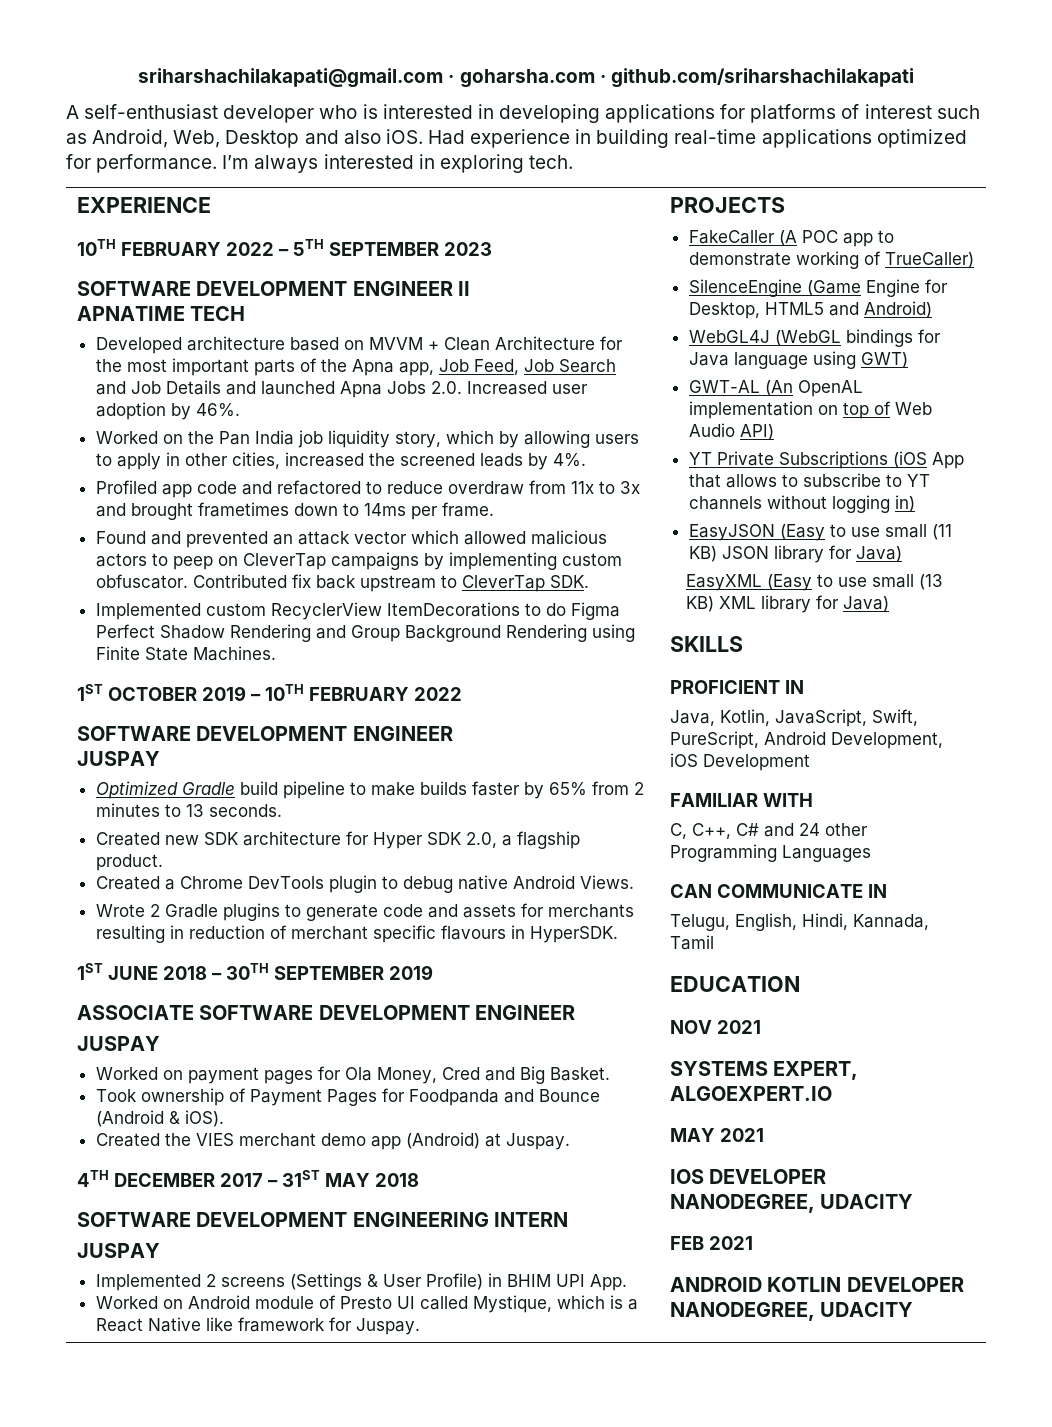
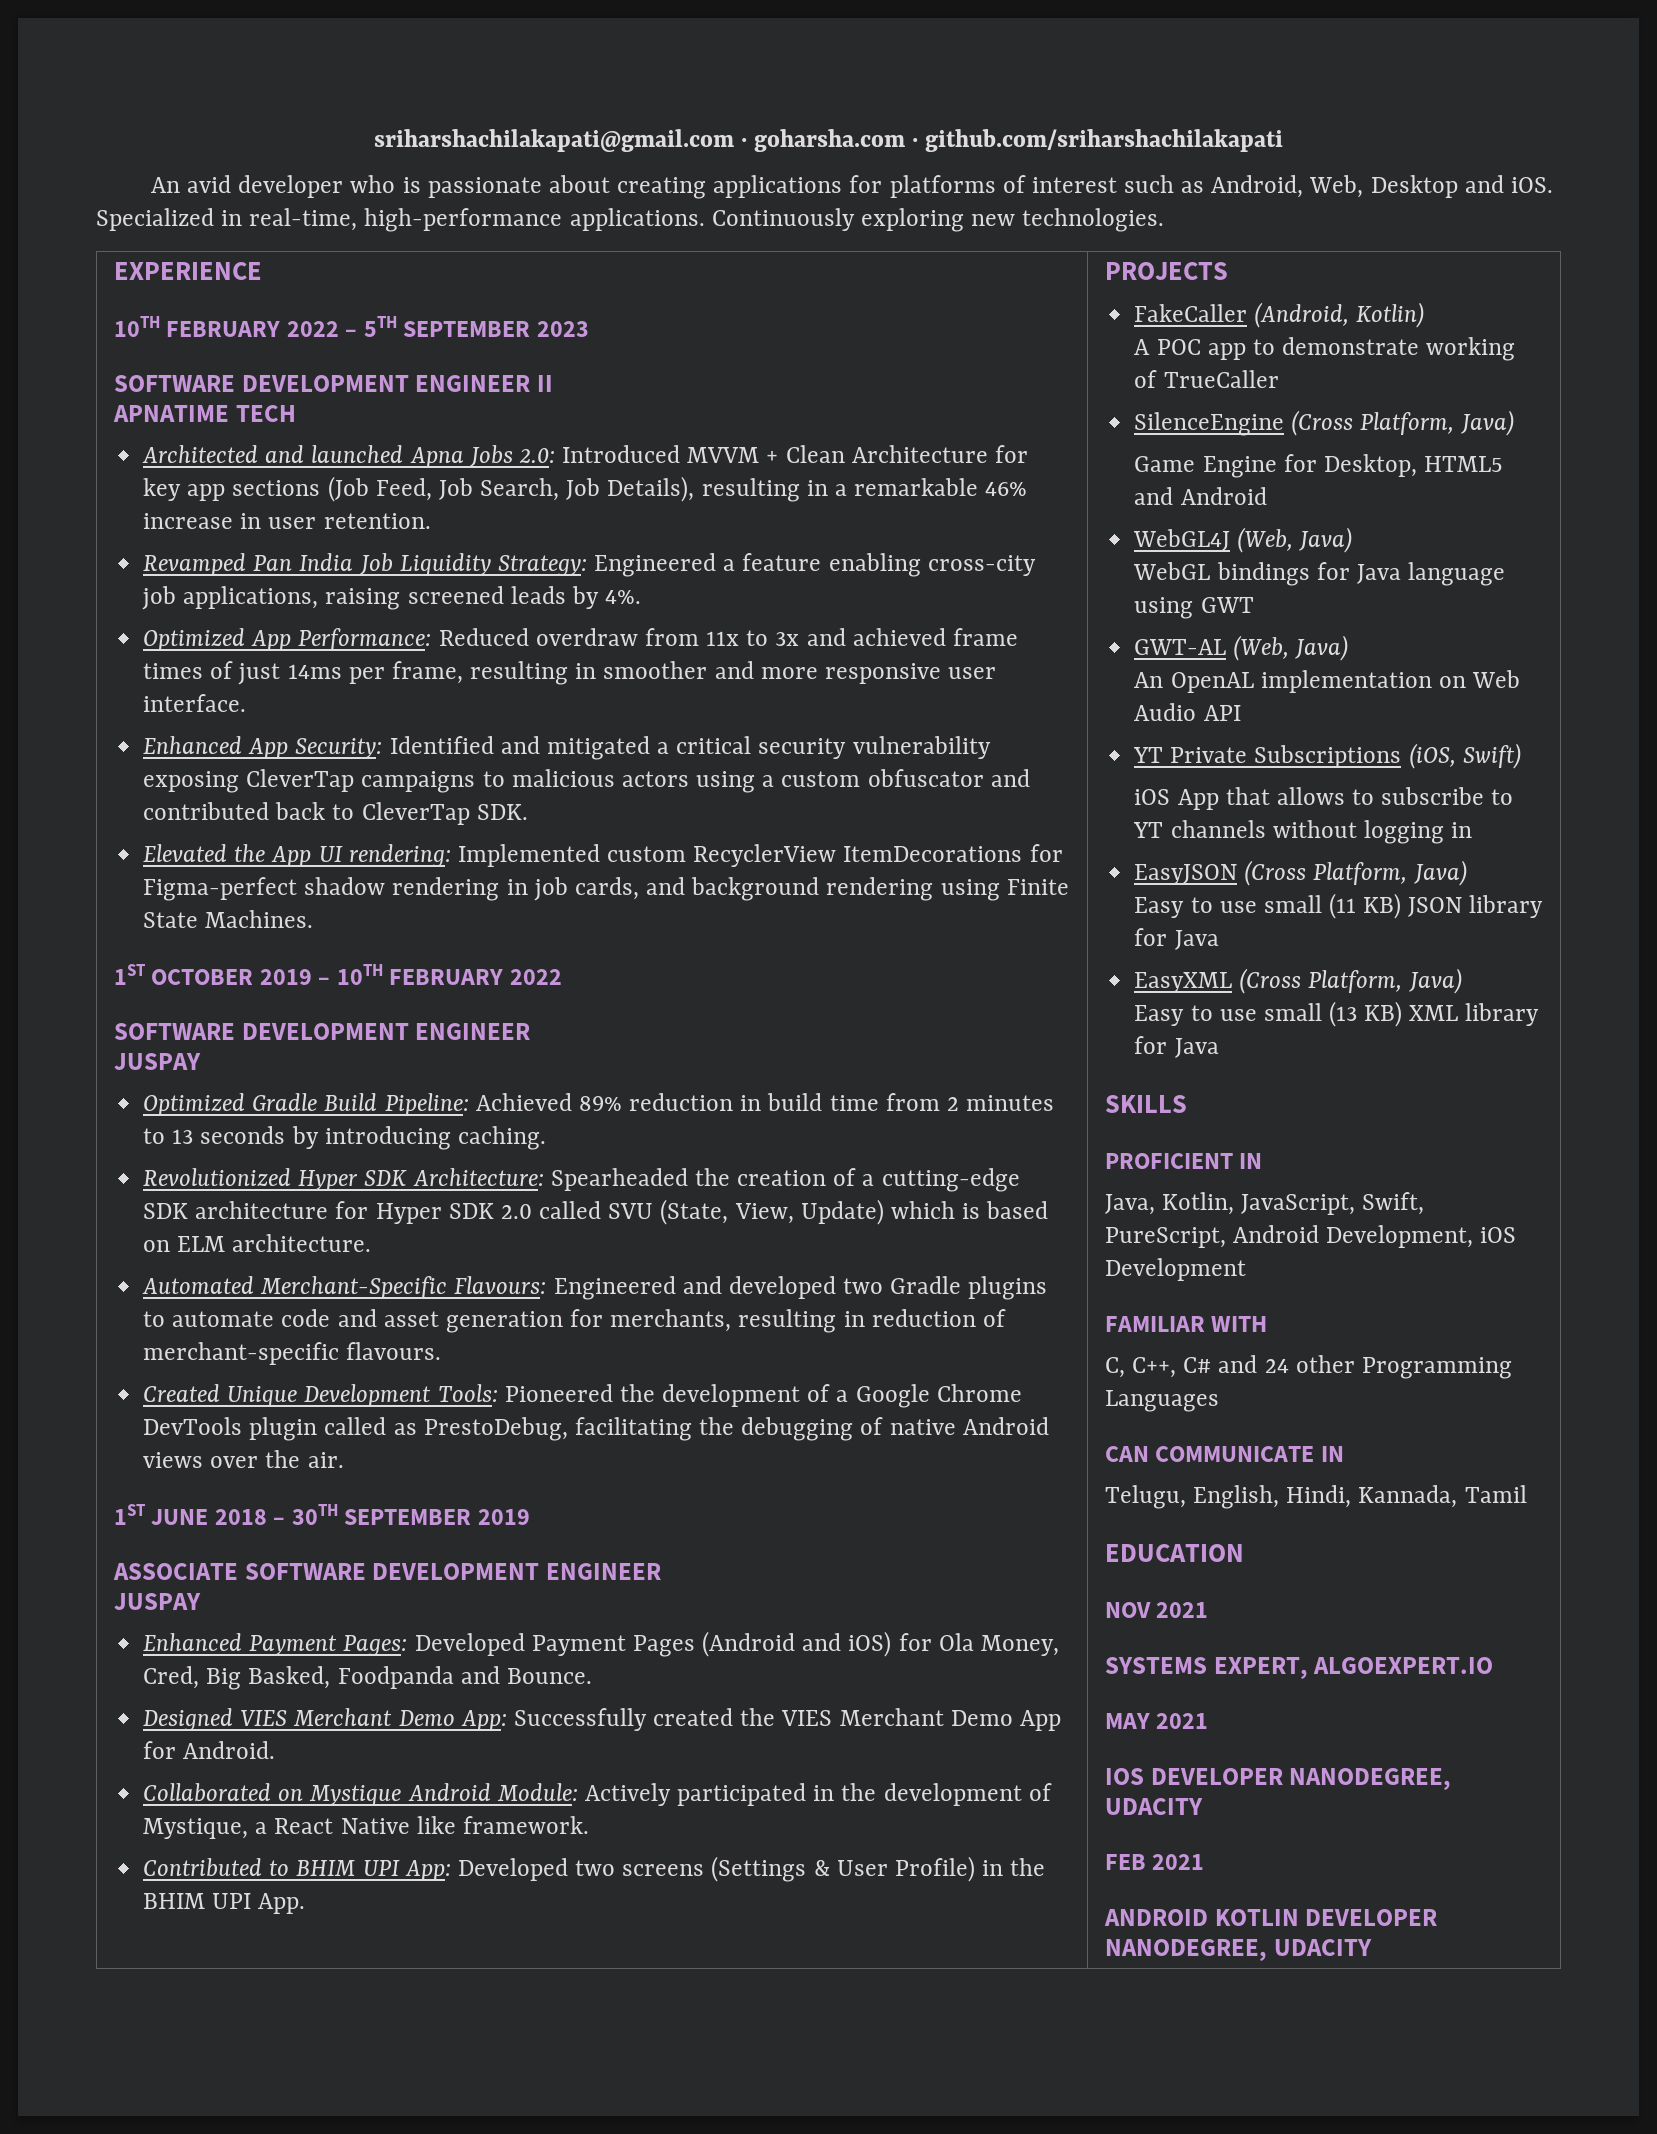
- A self-enthusiast developer who is interested in developing applications for platforms of interest such as Android, Web, Desktop and also iOS. Had experience in building real-time applications optimized for performance. I’m always interested in exploring tech.
+ An avid developer who is passionate about creating applications for platforms of interest such as Android, Web, Desktop and iOS. Specialized in real-time, high-performance applications. Continuously exploring new technologies.
- Developed architecture based on MVVM + Clean Architecture for the most important parts of the Apna app, Job Feed, Job Search and Job Details and launched Apna Jobs 2.0. Increased user adoption by 46%.
- Worked on the Pan India job liquidity story, which by allowing users to apply in other cities, increased the screened leads by 4%.
- Profiled app code and refactored to reduce overdraw from 11x to 3x and brought frametimes down to 14ms per frame.
- Found and prevented an attack vector which allowed malicious actors to peep on CleverTap campaigns by implementing custom obfuscator. Contributed fix back upstream to CleverTap SDK.
- Implemented custom RecyclerView ItemDecorations to do Figma Perfect Shadow Rendering and Group Background Rendering using Finite State Machines.
+ Architected and launched Apna Jobs 2.0: Introduced MVVM + Clean Architecture for key app sections (Job Feed, Job Search, Job Details), resulting in a remarkable 46% increase in user retention.
+ Revamped Pan India Job Liquidity Strategy: Engineered a feature enabling cross-city job applications, raising screened leads by 4%.
+ Optimized App Performance: Reduced overdraw from 11x to 3x and achieved frame times of just 14ms per frame, resulting in smoother and more responsive user interface.
+ Enhanced App Security: Identified and mitigated a critical security vulnerability exposing CleverTap campaigns to malicious actors using a custom obfuscator and contributed back to CleverTap SDK.
+ Elevated the App UI rendering: Implemented custom RecyclerView ItemDecorations for Figma-perfect shadow rendering in job cards, and background rendering using Finite State Machines.
- Optimized Gradle build pipeline to make builds faster by 65% from 2 minutes to 13 seconds.
- Created new SDK architecture for Hyper SDK 2.0, a flagship product.
- Created a Chrome DevTools plugin to debug native Android Views.
- Wrote 2 Gradle plugins to generate code and assets for merchants resulting in reduction of merchant specific flavours in HyperSDK.
+ Optimized Gradle Build Pipeline: Achieved 89% reduction in build time from 2 minutes to 13 seconds by introducing caching.
+ Revolutionized Hyper SDK Architecture: Spearheaded the creation of a cutting-edge SDK architecture for Hyper SDK 2.0 called SVU (State, View, Update) which is based on ELM architecture.
+ Automated Merchant-Specific Flavours: Engineered and developed two Gradle plugins to automate code and asset generation for merchants, resulting in reduction of merchant-specific flavours.
+ Created Unique Development Tools: Pioneered the development of a Google Chrome DevTools plugin called as PrestoDebug, facilitating the debugging of native Android views over the air.
- Worked on payment pages for Ola Money, Cred and Big Basket.
- Took ownership of Payment Pages for Foodpanda and Bounce (Android & iOS).
- Created the VIES merchant demo app (Android) at Juspay.
- 4TH DECEMBER 2017 – 31ST MAY 2018
- SOFTWARE DEVELOPMENT ENGINEERING INTERN
- JUSPAY
- Implemented 2 screens (Settings & User Profile) in BHIM UPI App.
+ Enhanced Payment Pages: Developed Payment Pages (Android and iOS) for Ola Money, Cred, Big Basked, Foodpanda and Bounce.
+ Designed VIES Merchant Demo App: Successfully created the VIES Merchant Demo App for Android.
+ Collaborated on Mystique Android Module: Actively participated in the development of Mystique, a React Native like framework.
+ Contributed to BHIM UPI App: Developed two screens (Settings & User Profile) in the BHIM UPI App.
- Worked on Android module of Presto UI called Mystique, which is a React Native like framework for Juspay.
- FakeCaller (A POC app to demonstrate working of TrueCaller)
+ FakeCaller (Android, Kotlin)
+ A POC app to demonstrate working of TrueCaller
- SilenceEngine (Game Engine for Desktop, HTML5 and Android)
+ SilenceEngine (Cross Platform, Java)
+ Game Engine for Desktop, HTML5 and Android
- WebGL4J (WebGL bindings for Java language using GWT)
+ WebGL4J (Web, Java)
+ WebGL bindings for Java language using GWT
- GWT-AL (An OpenAL implementation on top of Web Audio API)
+ GWT-AL (Web, Java)
+ An OpenAL implementation on Web Audio API
- YT Private Subscriptions (iOS App that allows to subscribe to YT channels without logging in)
+ YT Private Subscriptions (iOS, Swift)
+ iOS App that allows to subscribe to YT channels without logging in
- EasyJSON (Easy to use small (11 KB) JSON library for Java)
- EasyXML (Easy to use small (13 KB) XML library for Java)
+ EasyJSON (Cross Platform, Java)
+ Easy to use small (11 KB) JSON library for Java
+ EasyXML (Cross Platform, Java)
+ Easy to use small (13 KB) XML library for Java

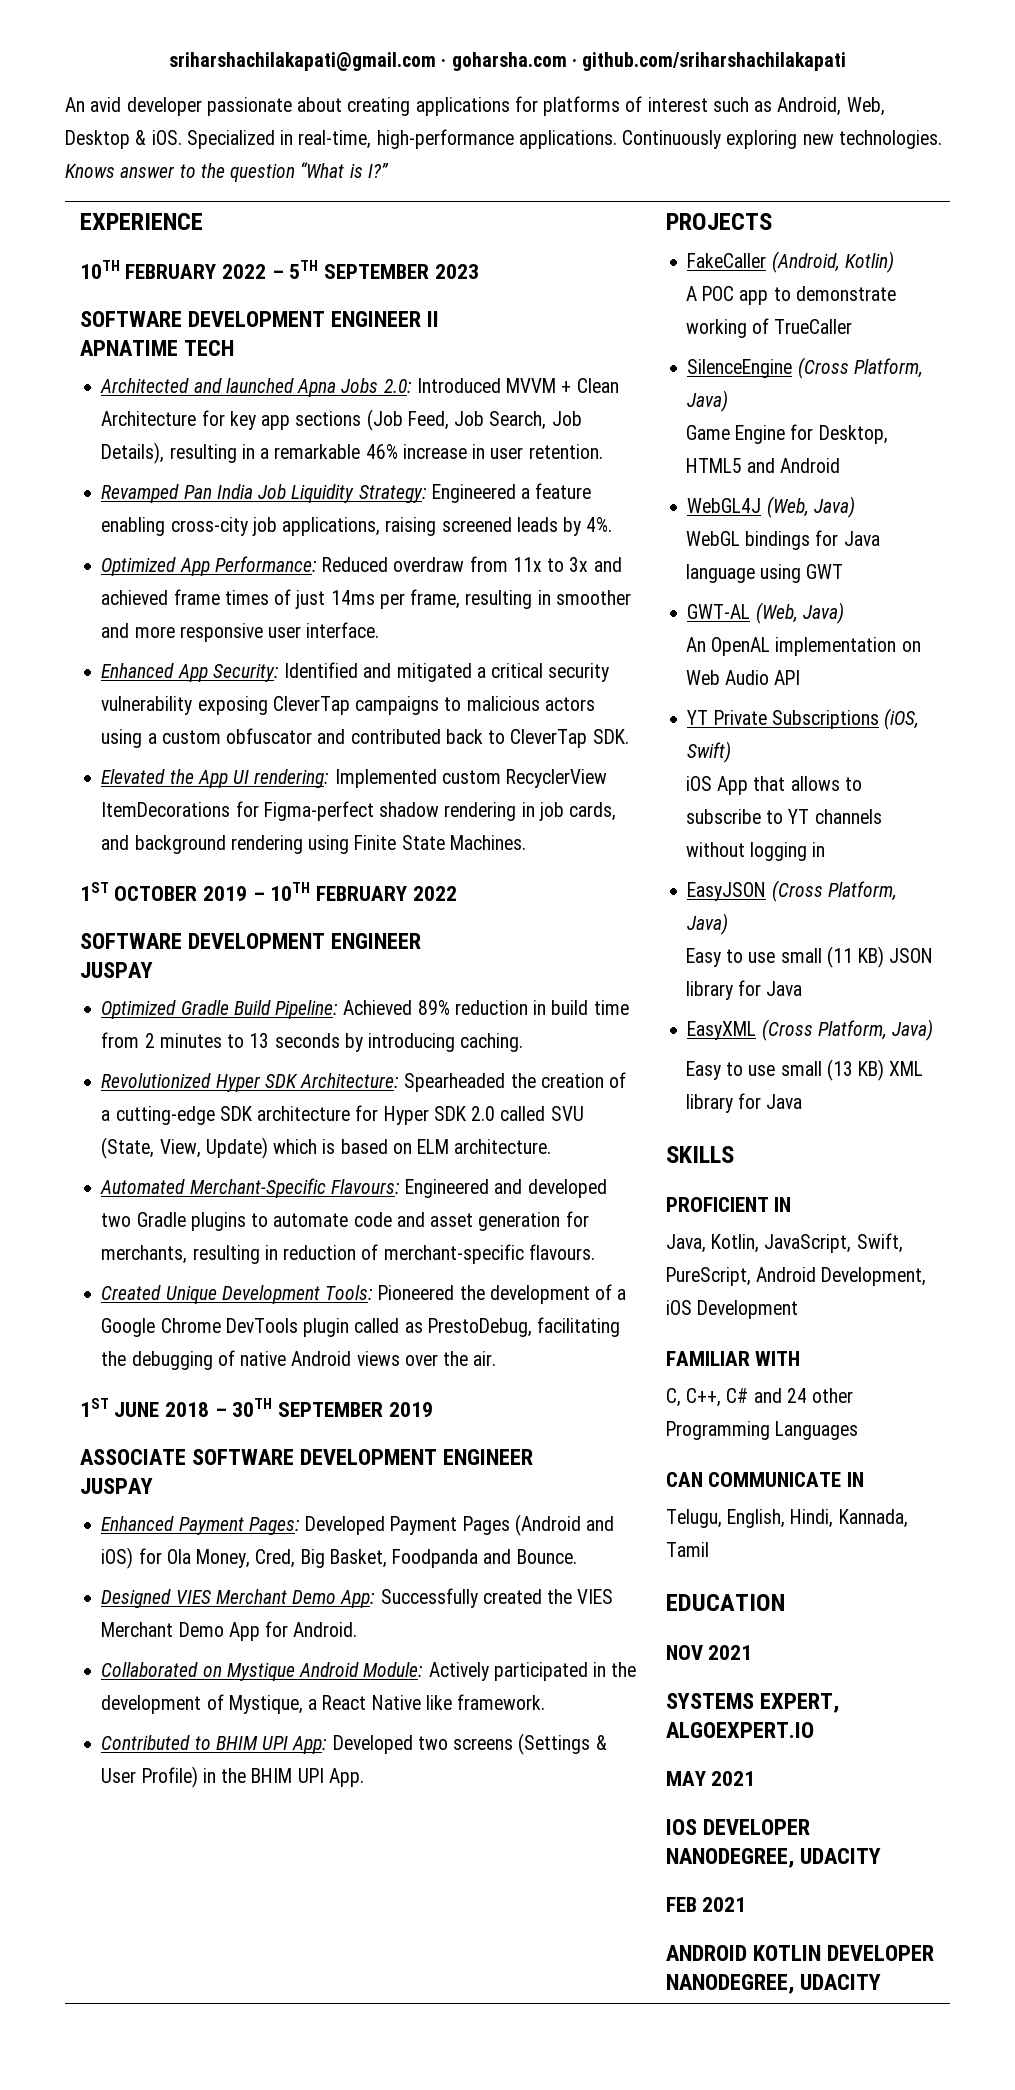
- An avid developer who is passionate about creating applications for platforms of interest such as Android, Web, Desktop and iOS.
+ An avid developer passionate about creating applications for platforms of interest such as Android, Web, Desktop & iOS.
+ Knows answer to the question “What is I?”
- Enhanced Payment Pages: Developed Payment Pages (Android and iOS) for Ola Money, Cred, Big Basked, Foodpanda and Bounce.
+ Enhanced Payment Pages: Developed Payment Pages (Android and iOS) for Ola Money, Cred, Big Basket, Foodpanda and Bounce.

